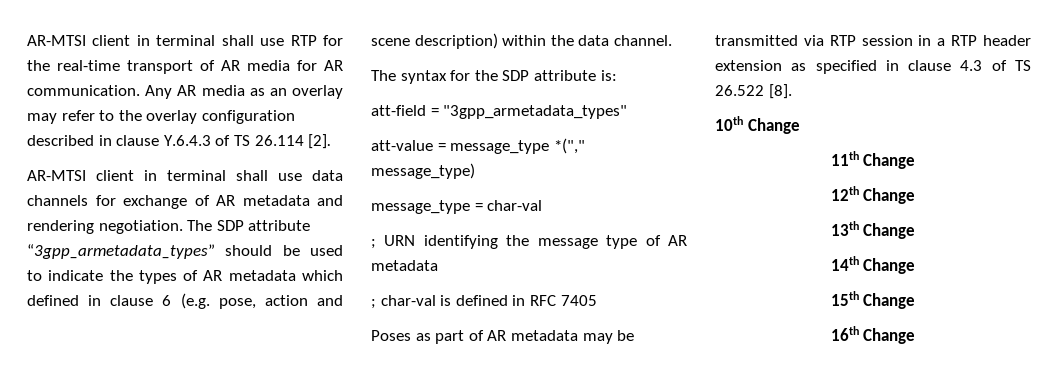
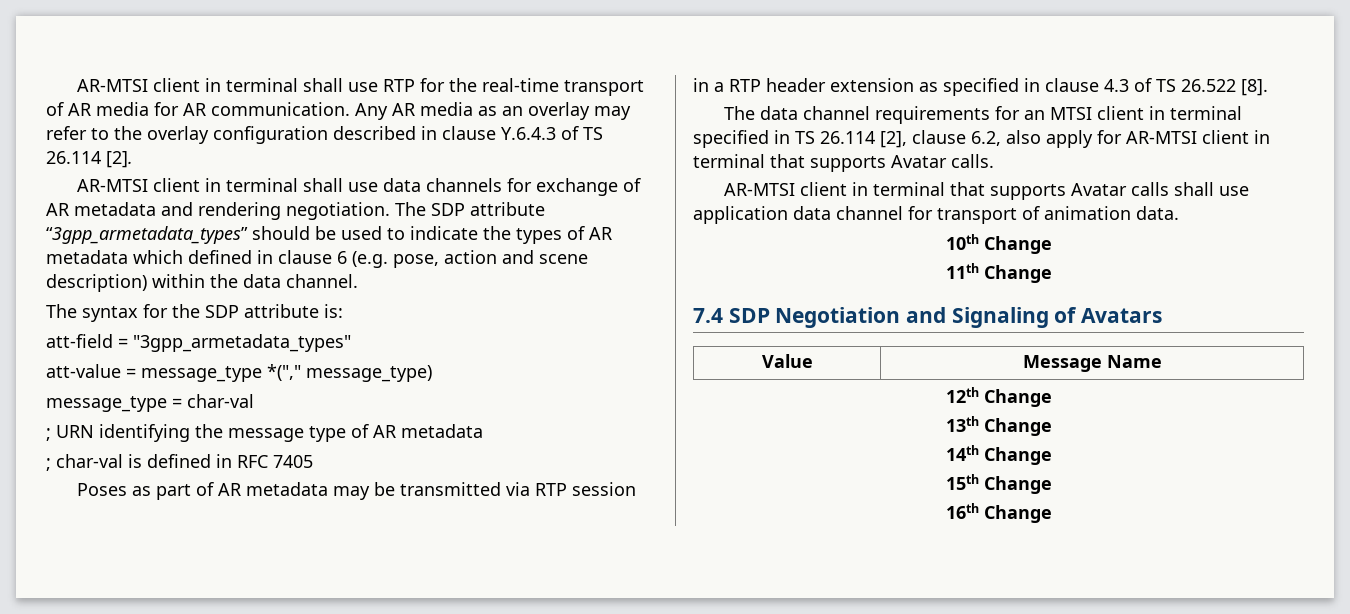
+ The data channel requirements for an MTSI client in terminal specified in TS 26.114 [2], clause 6.2, also apply for AR-MTSI client in terminal that supports Avatar calls.
+ AR-MTSI client in terminal that supports Avatar calls shall use application data channel for transport of animation data.
  10th Change
  11th Change
+ 7.4 SDP Negotiation and Signaling of Avatars
+ Value | Message Name

